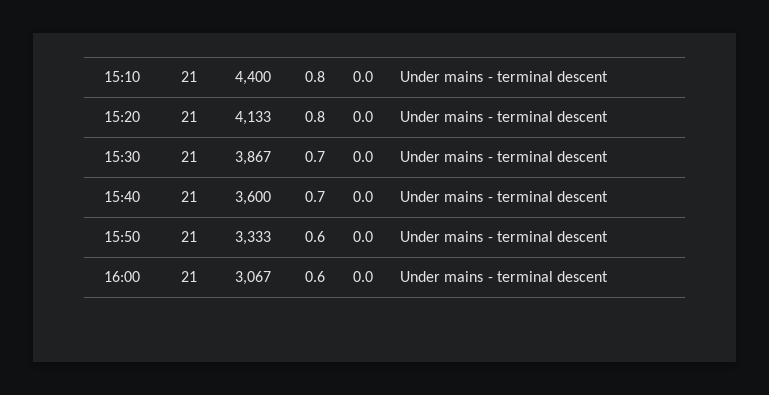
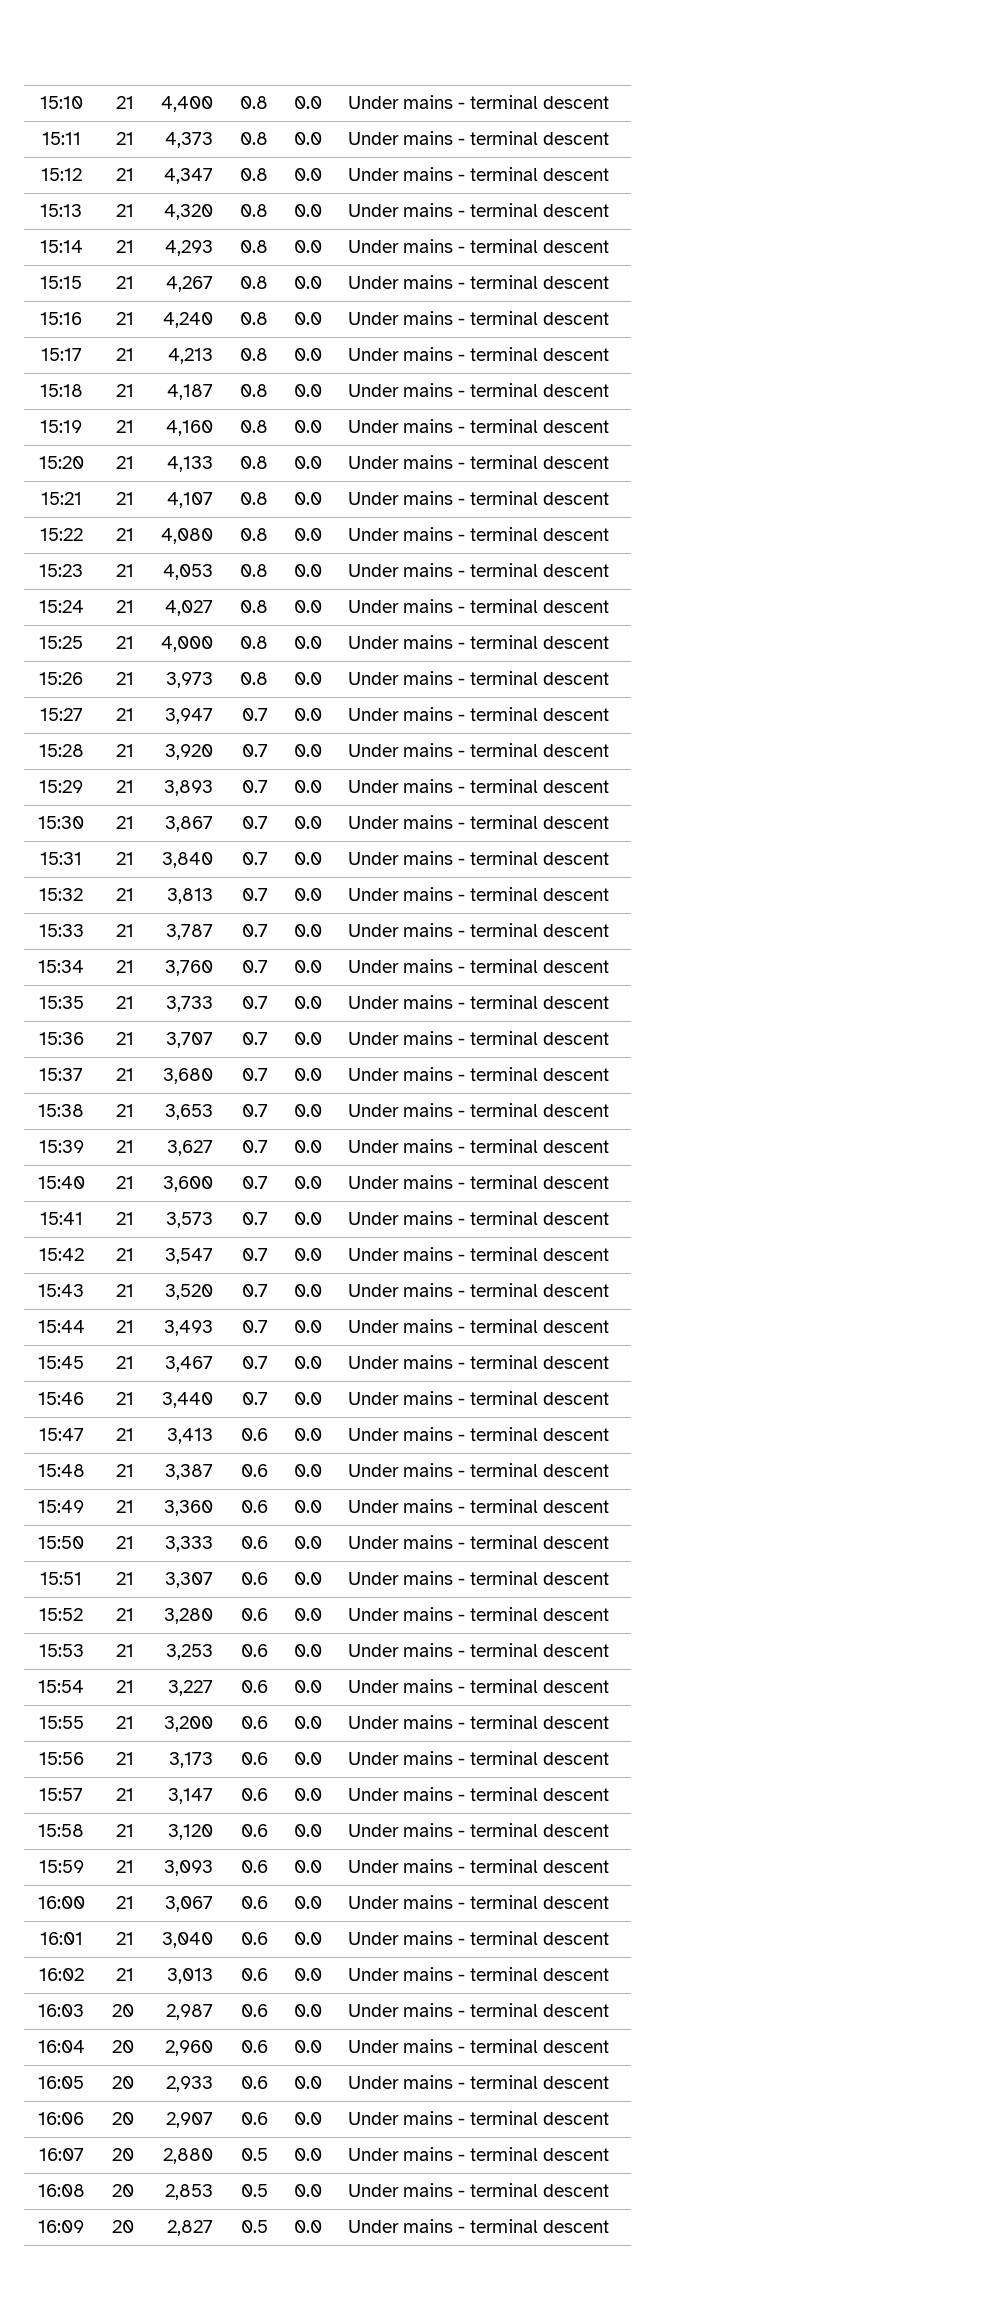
+ 15:11 | 21 | 4,373 | 0.8 | 0.0 | Under mains - terminal descent
+ 15:12 | 21 | 4,347 | 0.8 | 0.0 | Under mains - terminal descent
+ 15:13 | 21 | 4,320 | 0.8 | 0.0 | Under mains - terminal descent
+ 15:14 | 21 | 4,293 | 0.8 | 0.0 | Under mains - terminal descent
+ 15:15 | 21 | 4,267 | 0.8 | 0.0 | Under mains - terminal descent
+ 15:16 | 21 | 4,240 | 0.8 | 0.0 | Under mains - terminal descent
+ 15:17 | 21 | 4,213 | 0.8 | 0.0 | Under mains - terminal descent
+ 15:18 | 21 | 4,187 | 0.8 | 0.0 | Under mains - terminal descent
+ 15:19 | 21 | 4,160 | 0.8 | 0.0 | Under mains - terminal descent
+ 15:21 | 21 | 4,107 | 0.8 | 0.0 | Under mains - terminal descent
+ 15:22 | 21 | 4,080 | 0.8 | 0.0 | Under mains - terminal descent
+ 15:23 | 21 | 4,053 | 0.8 | 0.0 | Under mains - terminal descent
+ 15:24 | 21 | 4,027 | 0.8 | 0.0 | Under mains - terminal descent
+ 15:25 | 21 | 4,000 | 0.8 | 0.0 | Under mains - terminal descent
+ 15:26 | 21 | 3,973 | 0.8 | 0.0 | Under mains - terminal descent
+ 15:27 | 21 | 3,947 | 0.7 | 0.0 | Under mains - terminal descent
+ 15:28 | 21 | 3,920 | 0.7 | 0.0 | Under mains - terminal descent
+ 15:29 | 21 | 3,893 | 0.7 | 0.0 | Under mains - terminal descent
+ 15:31 | 21 | 3,840 | 0.7 | 0.0 | Under mains - terminal descent
+ 15:32 | 21 | 3,813 | 0.7 | 0.0 | Under mains - terminal descent
+ 15:33 | 21 | 3,787 | 0.7 | 0.0 | Under mains - terminal descent
+ 15:34 | 21 | 3,760 | 0.7 | 0.0 | Under mains - terminal descent
+ 15:35 | 21 | 3,733 | 0.7 | 0.0 | Under mains - terminal descent
+ 15:36 | 21 | 3,707 | 0.7 | 0.0 | Under mains - terminal descent
+ 15:37 | 21 | 3,680 | 0.7 | 0.0 | Under mains - terminal descent
+ 15:38 | 21 | 3,653 | 0.7 | 0.0 | Under mains - terminal descent
+ 15:39 | 21 | 3,627 | 0.7 | 0.0 | Under mains - terminal descent
+ 15:41 | 21 | 3,573 | 0.7 | 0.0 | Under mains - terminal descent
+ 15:42 | 21 | 3,547 | 0.7 | 0.0 | Under mains - terminal descent
+ 15:43 | 21 | 3,520 | 0.7 | 0.0 | Under mains - terminal descent
+ 15:44 | 21 | 3,493 | 0.7 | 0.0 | Under mains - terminal descent
+ 15:45 | 21 | 3,467 | 0.7 | 0.0 | Under mains - terminal descent
+ 15:46 | 21 | 3,440 | 0.7 | 0.0 | Under mains - terminal descent
+ 15:47 | 21 | 3,413 | 0.6 | 0.0 | Under mains - terminal descent
+ 15:48 | 21 | 3,387 | 0.6 | 0.0 | Under mains - terminal descent
+ 15:49 | 21 | 3,360 | 0.6 | 0.0 | Under mains - terminal descent
+ 15:51 | 21 | 3,307 | 0.6 | 0.0 | Under mains - terminal descent
+ 15:52 | 21 | 3,280 | 0.6 | 0.0 | Under mains - terminal descent
+ 15:53 | 21 | 3,253 | 0.6 | 0.0 | Under mains - terminal descent
+ 15:54 | 21 | 3,227 | 0.6 | 0.0 | Under mains - terminal descent
+ 15:55 | 21 | 3,200 | 0.6 | 0.0 | Under mains - terminal descent
+ 15:56 | 21 | 3,173 | 0.6 | 0.0 | Under mains - terminal descent
+ 15:57 | 21 | 3,147 | 0.6 | 0.0 | Under mains - terminal descent
+ 15:58 | 21 | 3,120 | 0.6 | 0.0 | Under mains - terminal descent
+ 15:59 | 21 | 3,093 | 0.6 | 0.0 | Under mains - terminal descent
+ 16:01 | 21 | 3,040 | 0.6 | 0.0 | Under mains - terminal descent
+ 16:02 | 21 | 3,013 | 0.6 | 0.0 | Under mains - terminal descent
+ 16:03 | 20 | 2,987 | 0.6 | 0.0 | Under mains - terminal descent
+ 16:04 | 20 | 2,960 | 0.6 | 0.0 | Under mains - terminal descent
+ 16:05 | 20 | 2,933 | 0.6 | 0.0 | Under mains - terminal descent
+ 16:06 | 20 | 2,907 | 0.6 | 0.0 | Under mains - terminal descent
+ 16:07 | 20 | 2,880 | 0.5 | 0.0 | Under mains - terminal descent
+ 16:08 | 20 | 2,853 | 0.5 | 0.0 | Under mains - terminal descent
+ 16:09 | 20 | 2,827 | 0.5 | 0.0 | Under mains - terminal descent

